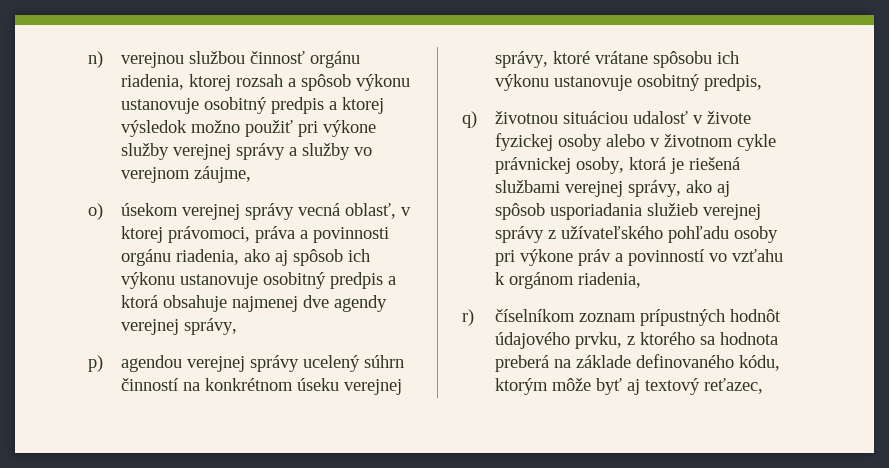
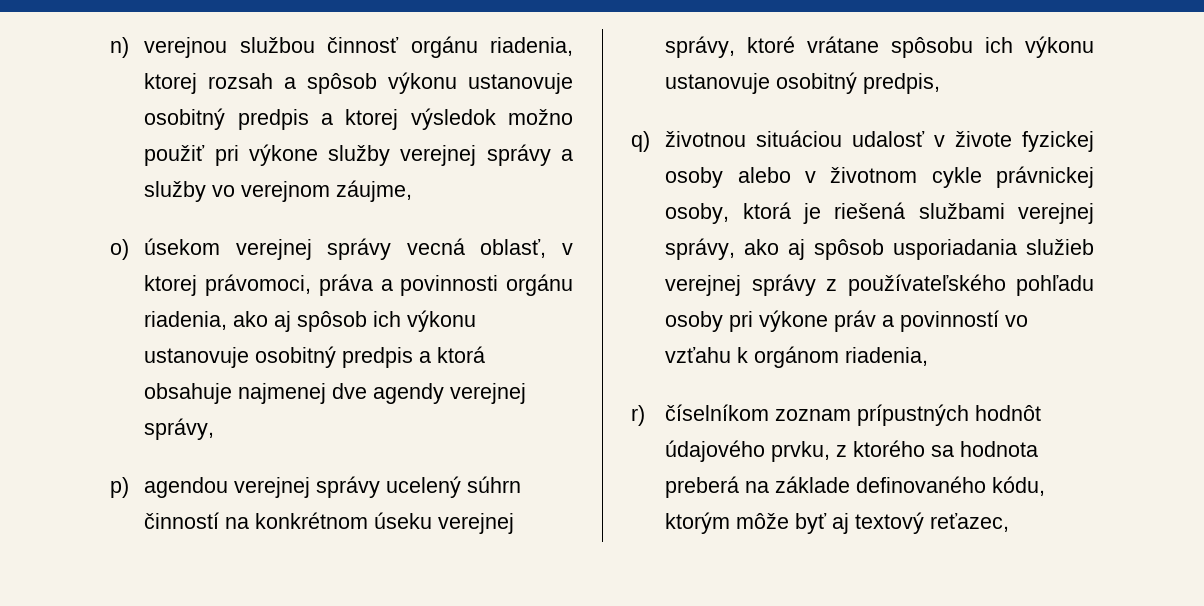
- q) životnou situáciou udalosť v živote fyzickej osoby alebo v životnom cykle právnickej osoby, ktorá je riešená službami verejnej správy, ako aj spôsob usporiadania služieb verejnej správy z užívateľského pohľadu osoby pri výkone práv a povinností vo vzťahu k orgánom riadenia,
+ q) životnou situáciou udalosť v živote fyzickej osoby alebo v životnom cykle právnickej osoby, ktorá je riešená službami verejnej správy, ako aj spôsob usporiadania služieb verejnej správy z používateľského pohľadu osoby pri výkone práv a povinností vo vzťahu k orgánom riadenia,

